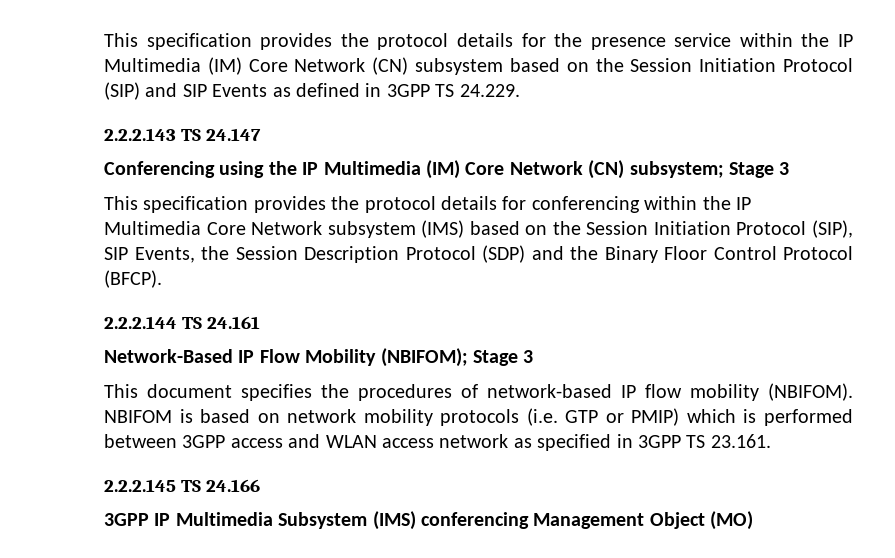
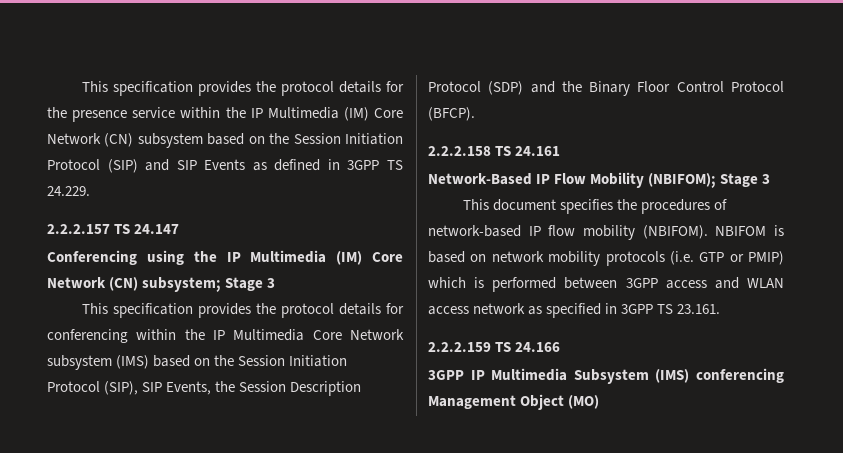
- 2.2.2.143 TS 24.147
+ 2.2.2.157 TS 24.147
- 2.2.2.144 TS 24.161
+ 2.2.2.158 TS 24.161
- 2.2.2.145 TS 24.166
+ 2.2.2.159 TS 24.166

